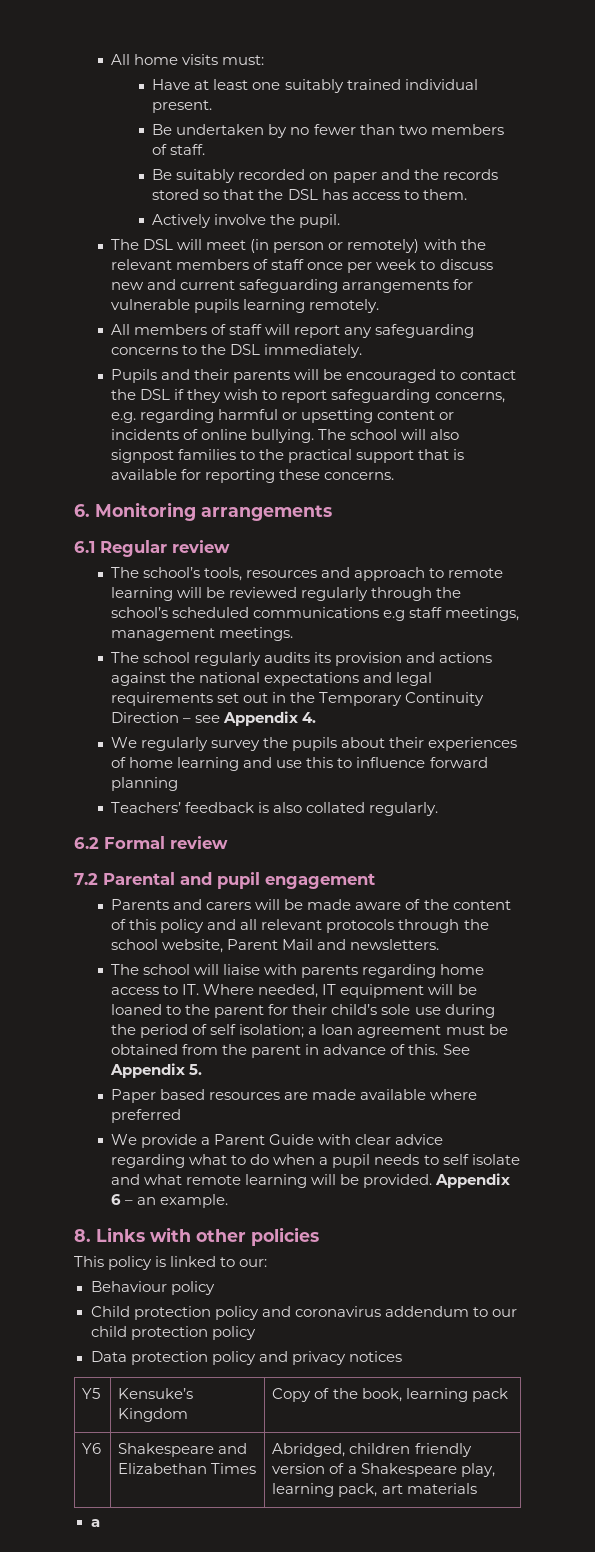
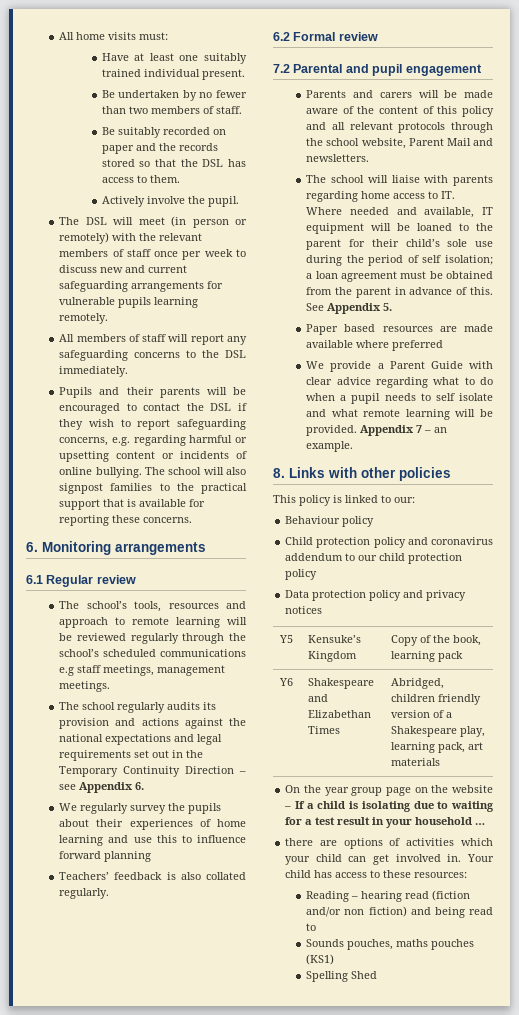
- The school regularly audits its provision and actions against the national expectations and legal requirements set out in the Temporary Continuity Direction – see Appendix 4.
+ The school regularly audits its provision and actions against the national expectations and legal requirements set out in the Temporary Continuity Direction – see Appendix 6.
- The school will liaise with parents regarding home access to IT. Where needed, IT equipment will be loaned to the parent for their child’s sole use during the period of self isolation; a loan agreement must be obtained from the parent in advance of this.
+ The school will liaise with parents regarding home access to IT. Where needed and available, IT equipment will be loaned to the parent for their child’s sole use during the period of self isolation; a loan agreement must be obtained from the parent in advance of this.
- Appendix 6 – an example.
+ Appendix 7 – an example.
  Y6 | Shakespeare and Elizabethan Times | Abridged, children friendly version of a Shakespeare play, learning pack, art materials
- a
+ On the year group page on the website – If a child is isolating due to waiting for a test result in your household …
+ there are options of activities which your child can get involved in. Your child has access to these resources:
+ Reading – hearing read (fiction and/or non fiction) and being read to
+ Sounds pouches, maths pouches (KS1)
+ Spelling Shed

